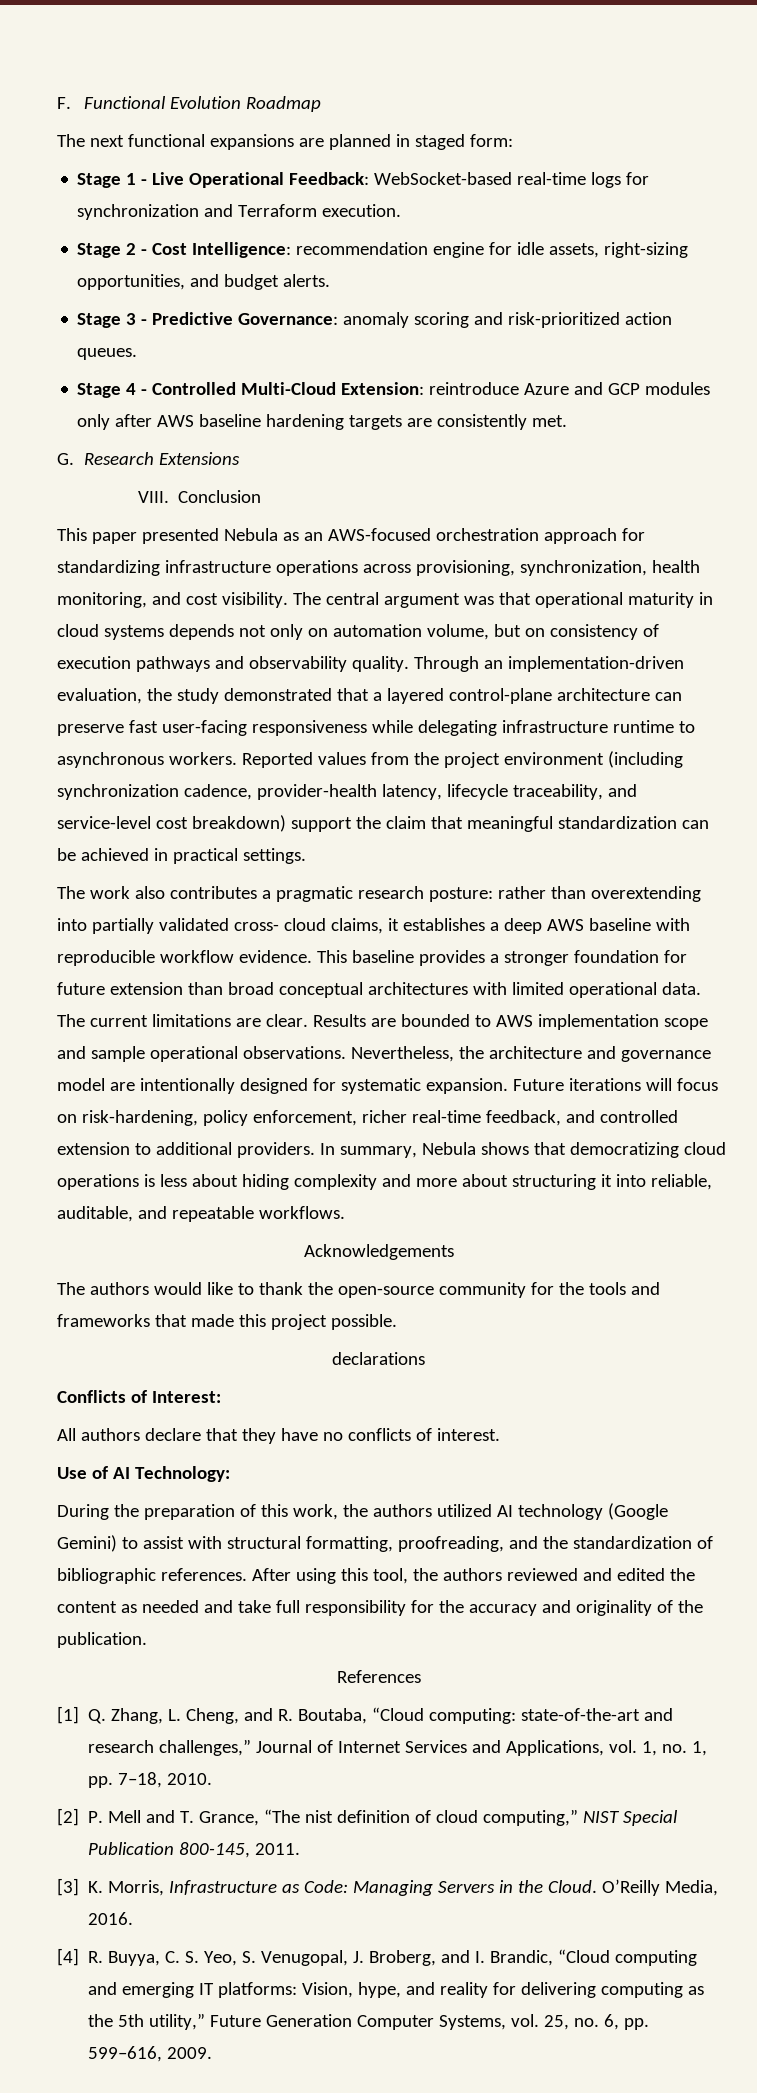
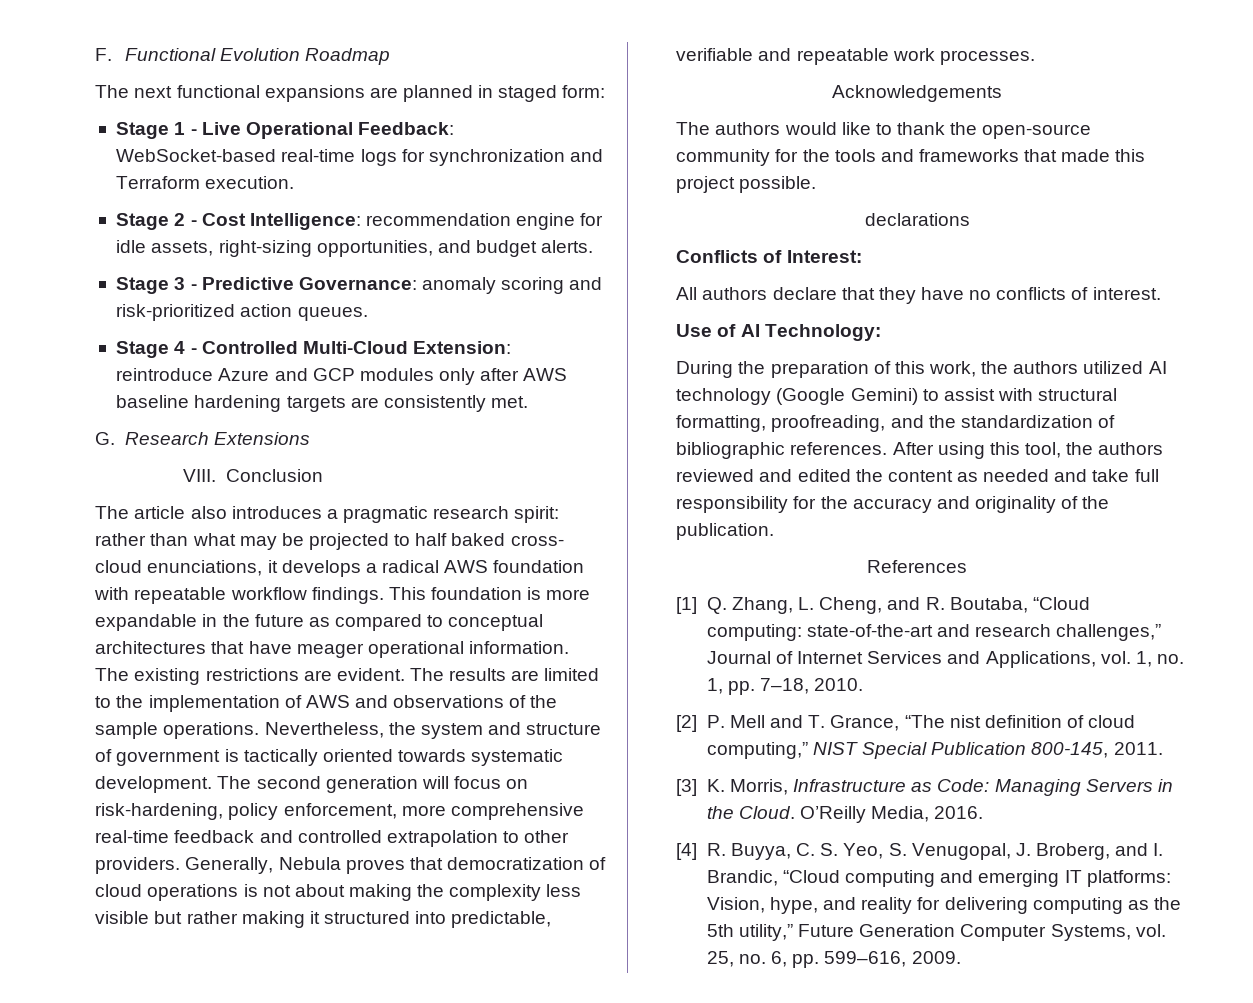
- This paper presented Nebula as an AWS-focused orchestration approach for standardizing infrastructure operations across provisioning, synchronization, health monitoring, and cost visibility. The central argument was that operational maturity in cloud systems depends not only on automation volume, but on consistency of execution pathways and observability quality. Through an implementation-driven evaluation, the study demonstrated that a layered control-plane architecture can preserve fast user-facing responsiveness while delegating infrastructure runtime to asynchronous workers. Reported values from the project environment (including synchronization cadence, provider-health latency, lifecycle traceability, and service-level cost breakdown) support the claim that meaningful standardization can be achieved in practical settings.
- The work also contributes a pragmatic research posture: rather than overextending into partially validated cross- cloud claims, it establishes a deep AWS baseline with reproducible workflow evidence. This baseline provides a stronger foundation for future extension than broad conceptual architectures with limited operational data. The current limitations are clear. Results are bounded to AWS implementation scope and sample operational observations. Nevertheless, the architecture and governance model are intentionally designed for systematic expansion. Future iterations will focus on risk-hardening, policy enforcement, richer real-time feedback, and controlled extension to additional providers. In summary, Nebula shows that democratizing cloud operations is less about hiding complexity and more about structuring it into reliable, auditable, and repeatable workflows.
+ The article also introduces a pragmatic research spirit: rather than what may be projected to half baked cross- cloud enunciations, it develops a radical AWS foundation with repeatable workflow findings. This foundation is more expandable in the future as compared to conceptual architectures that have meager operational information. The existing restrictions are evident. The results are limited to the implementation of AWS and observations of the sample operations. Nevertheless, the system and structure of government is tactically oriented towards systematic development. The second generation will focus on risk-hardening, policy enforcement, more comprehensive real-time feedback and controlled extrapolation to other providers. Generally, Nebula proves that democratization of cloud operations is not about making the complexity less visible but rather making it structured into predictable, verifiable and repeatable work processes.

